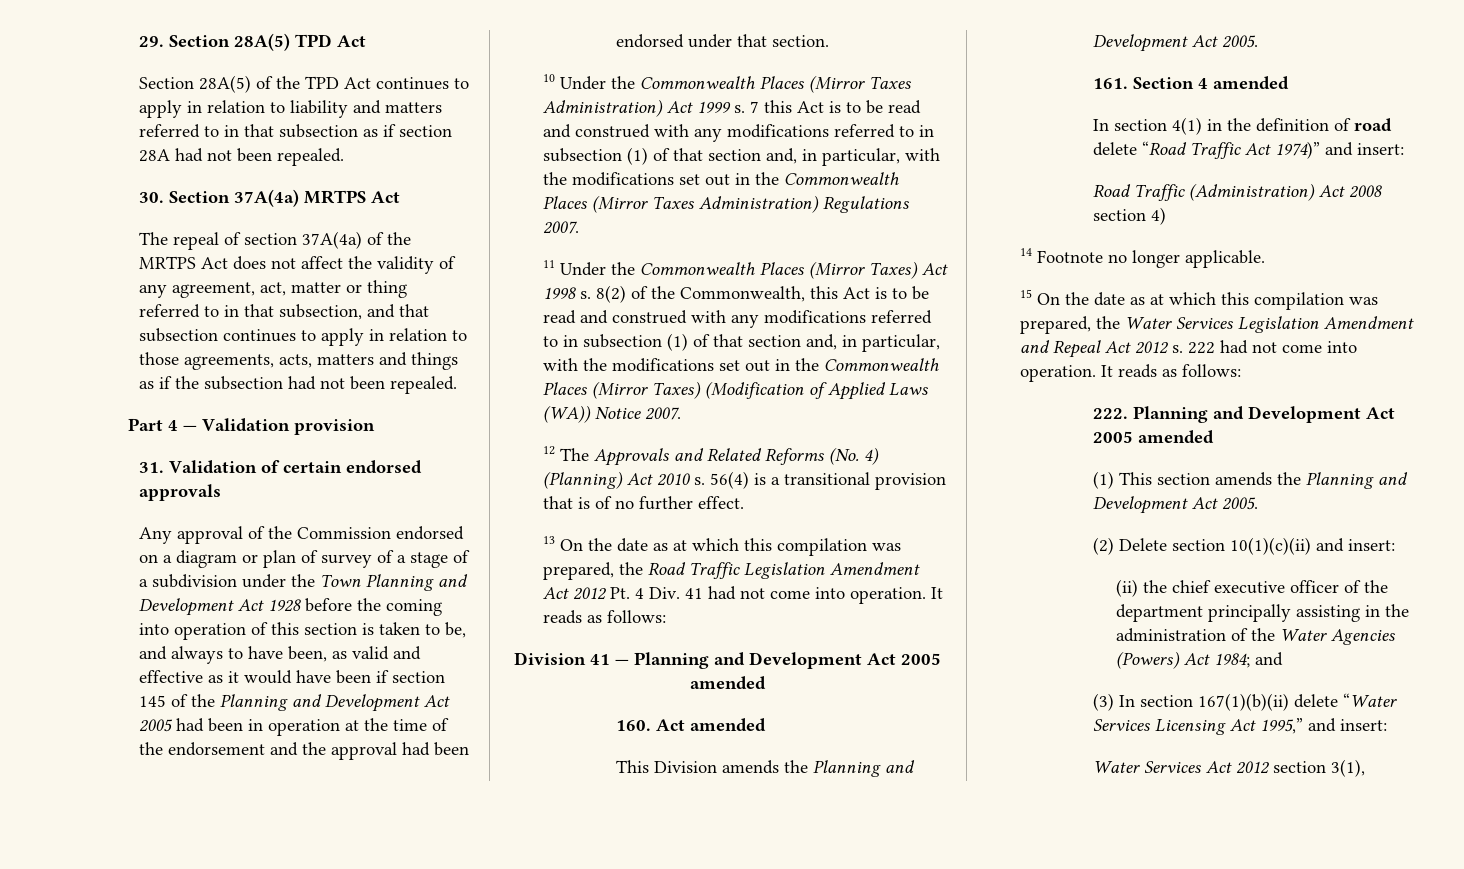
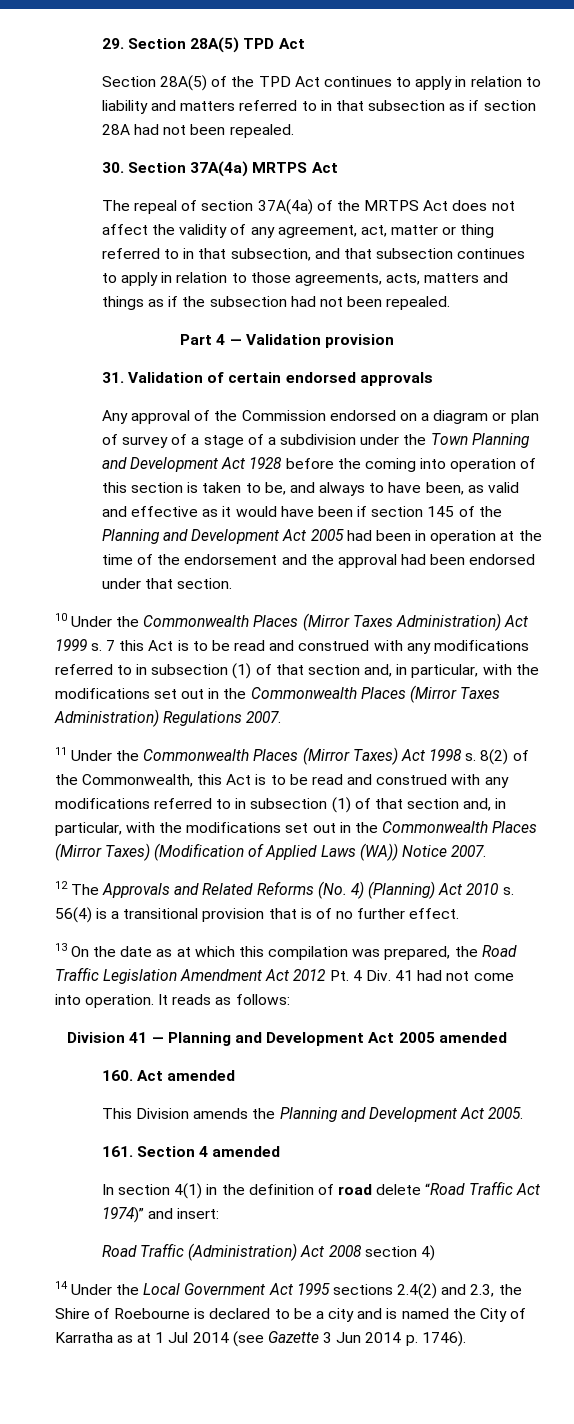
- 14 Footnote no longer applicable.
- 15 On the date as at which this compilation was prepared, the Water Services Legislation Amendment and Repeal Act 2012 s. 222 had not come into operation. It reads as follows:
- 222. Planning and Development Act 2005 amended
- (1) This section amends the Planning and Development Act 2005.
- (2) Delete section 10(1)(c)(ii) and insert:
- (ii) the chief executive officer of the department principally assisting in the administration of the Water Agencies (Powers) Act 1984; and
- (3) In section 167(1)(b)(ii) delete “Water Services Licensing Act 1995,” and insert:
- Water Services Act 2012 section 3(1),
+ 14 Under the Local Government Act 1995 sections 2.4(2) and 2.3, the Shire of Roebourne is declared to be a city and is named the City of Karratha as at 1 Jul 2014 (see Gazette 3 Jun 2014 p. 1746).

